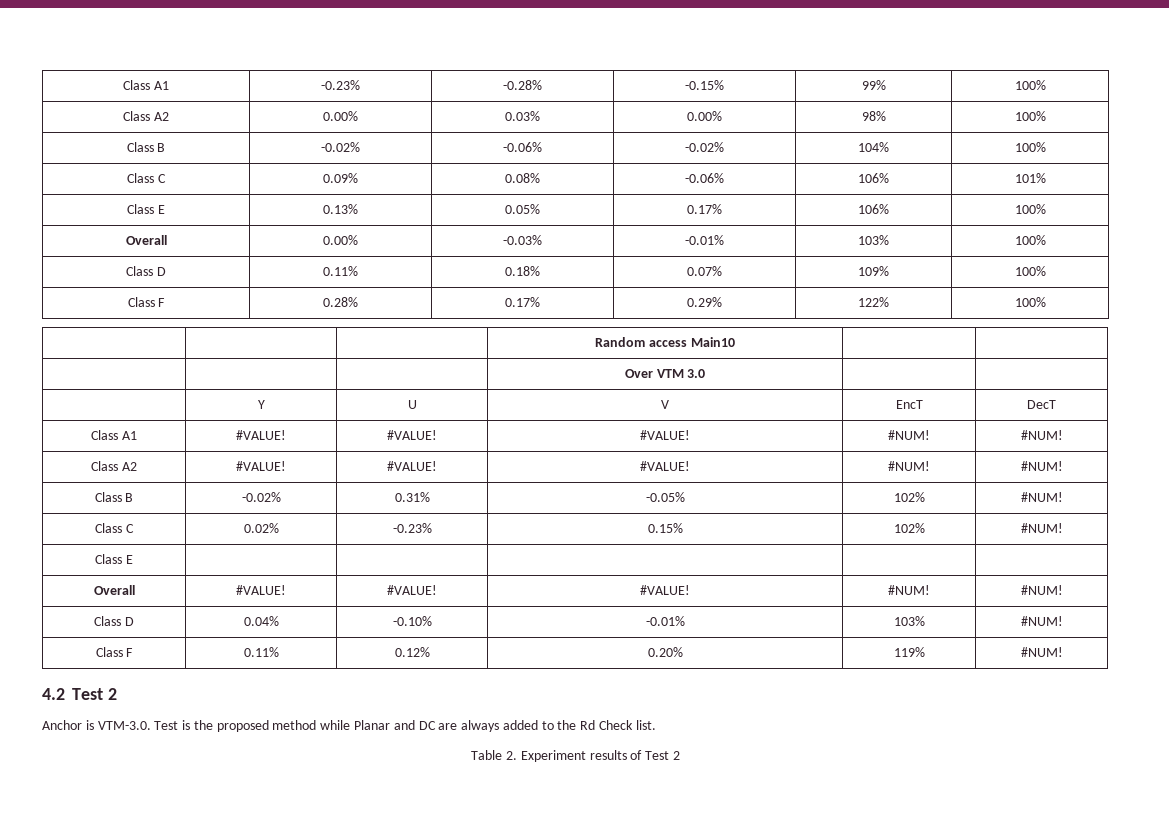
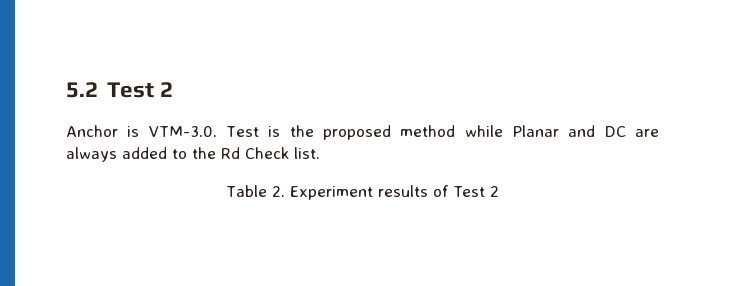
- Class A1 | -0.23% | -0.28% | -0.15% | 99% | 100%
- Class A2 | 0.00% | 0.03% | 0.00% | 98% | 100%
- Class B | -0.02% | -0.06% | -0.02% | 104% | 100%
- Class C | 0.09% | 0.08% | -0.06% | 106% | 101%
- Class E | 0.13% | 0.05% | 0.17% | 106% | 100%
- Overall | 0.00% | -0.03% | -0.01% | 103% | 100%
- Class D | 0.11% | 0.18% | 0.07% | 109% | 100%
- Class F | 0.28% | 0.17% | 0.29% | 122% | 100%
- | | | Random access Main10 | |
- | | | Over VTM 3.0 | |
- | Y | U | V | EncT | DecT
- Class A1 | #VALUE! | #VALUE! | #VALUE! | #NUM! | #NUM!
- Class A2 | #VALUE! | #VALUE! | #VALUE! | #NUM! | #NUM!
- Class B | -0.02% | 0.31% | -0.05% | 102% | #NUM!
- Class C | 0.02% | -0.23% | 0.15% | 102% | #NUM!
- Class E | | | | |
- Overall | #VALUE! | #VALUE! | #VALUE! | #NUM! | #NUM!
- Class D | 0.04% | -0.10% | -0.01% | 103% | #NUM!
- Class F | 0.11% | 0.12% | 0.20% | 119% | #NUM!
- 4.2 Test 2
+ 5.2 Test 2

